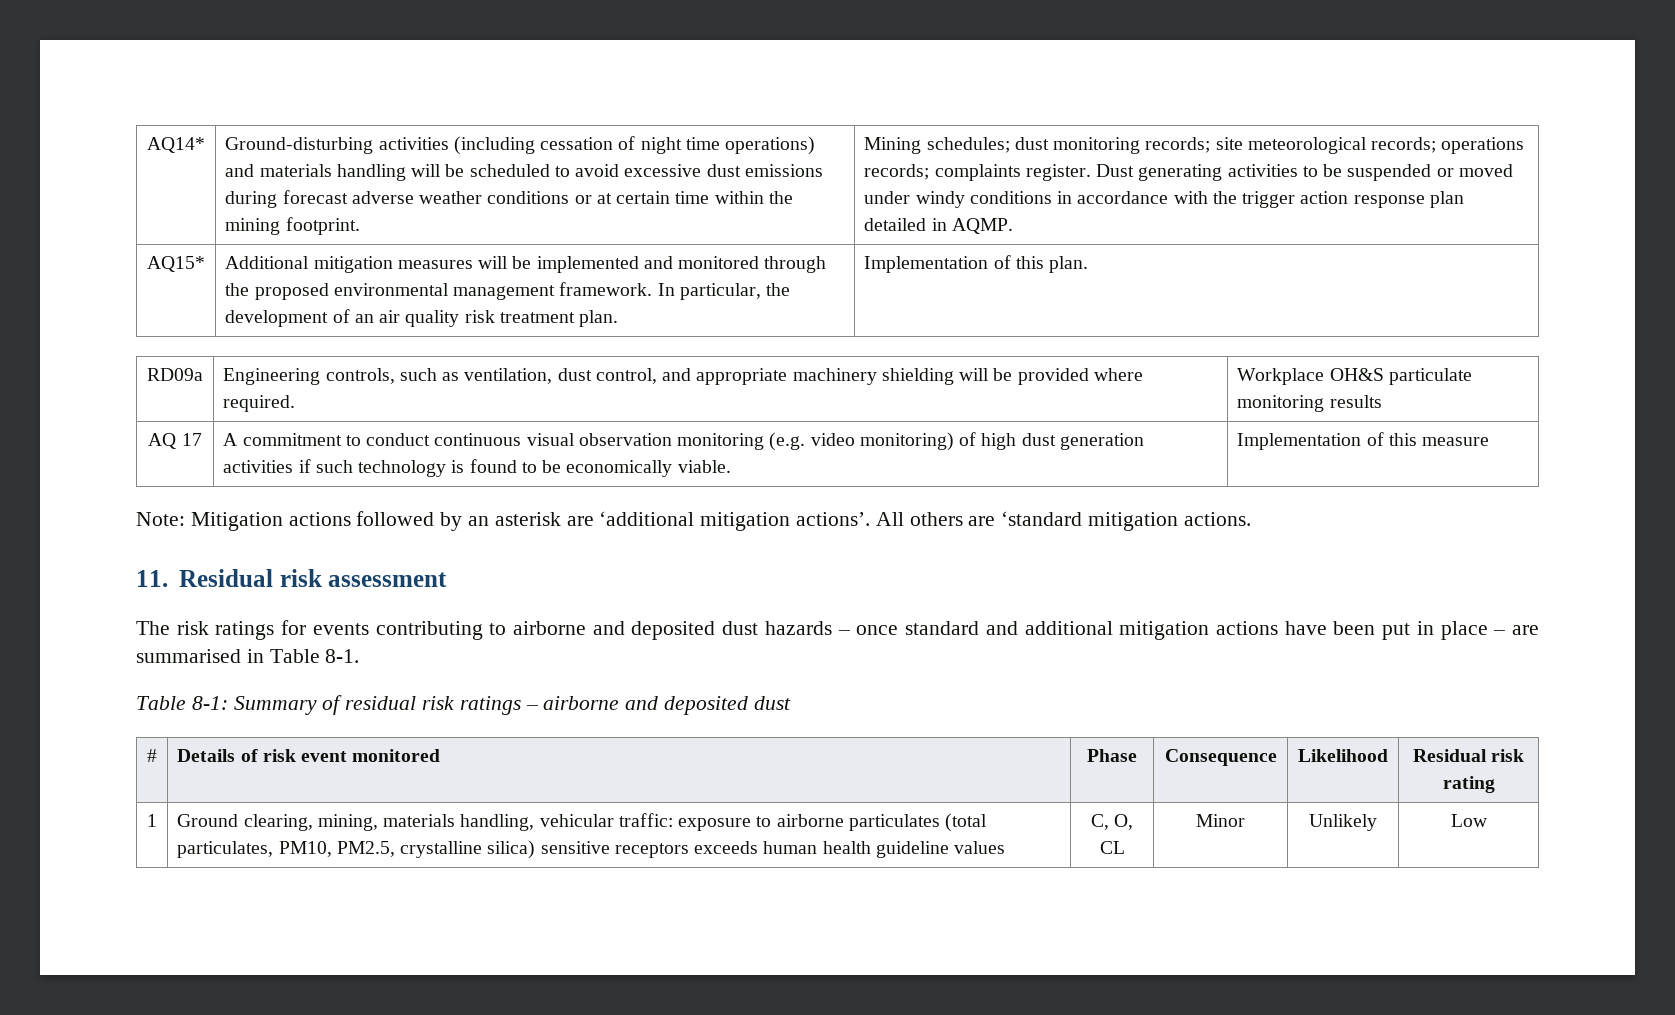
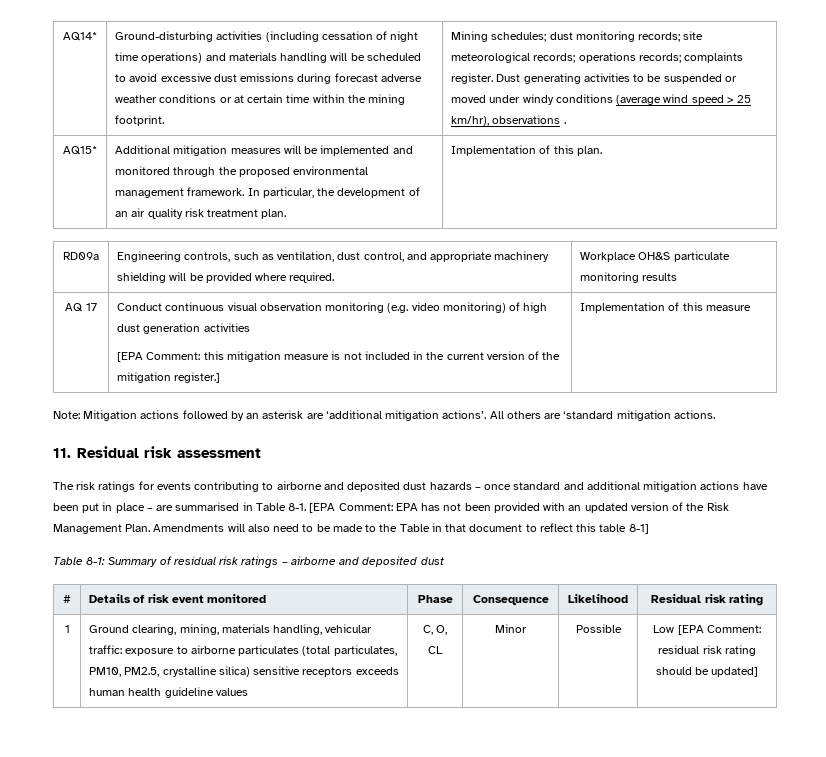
- Dust generating activities to be suspended or moved under windy conditions in accordance with the trigger action response plan detailed in AQMP.
+ Dust generating activities to be suspended or moved under windy conditions (average wind speed > 25 km/hr), observations .
- AQ 17 | A commitment to conduct continuous visual observation monitoring (e.g. video monitoring) of high dust generation activities if such technology is found to be economically viable. | Implementation of this measure
+ AQ 17 | Conduct continuous visual observation monitoring (e.g. video monitoring) of high dust generation activities
+ [EPA Comment: this mitigation measure is not included in the current version of the mitigation register.] | Implementation of this measure
+ [EPA Comment: EPA has not been provided with an updated version of the Risk Management Plan. Amendments will also need to be made to the Table in that document to reflect this table 8-1]
- 1 | Ground clearing, mining, materials handling, vehicular traffic: exposure to airborne particulates (total particulates, PM10, PM2.5, crystalline silica) sensitive receptors exceeds human health guideline values | C, O, CL | Minor | Unlikely | Low
+ 1 | Ground clearing, mining, materials handling, vehicular traffic: exposure to airborne particulates (total particulates, PM10, PM2.5, crystalline silica) sensitive receptors exceeds human health guideline values | C, O, CL | Minor | Possible | Low [EPA Comment: residual risk rating should be updated]

